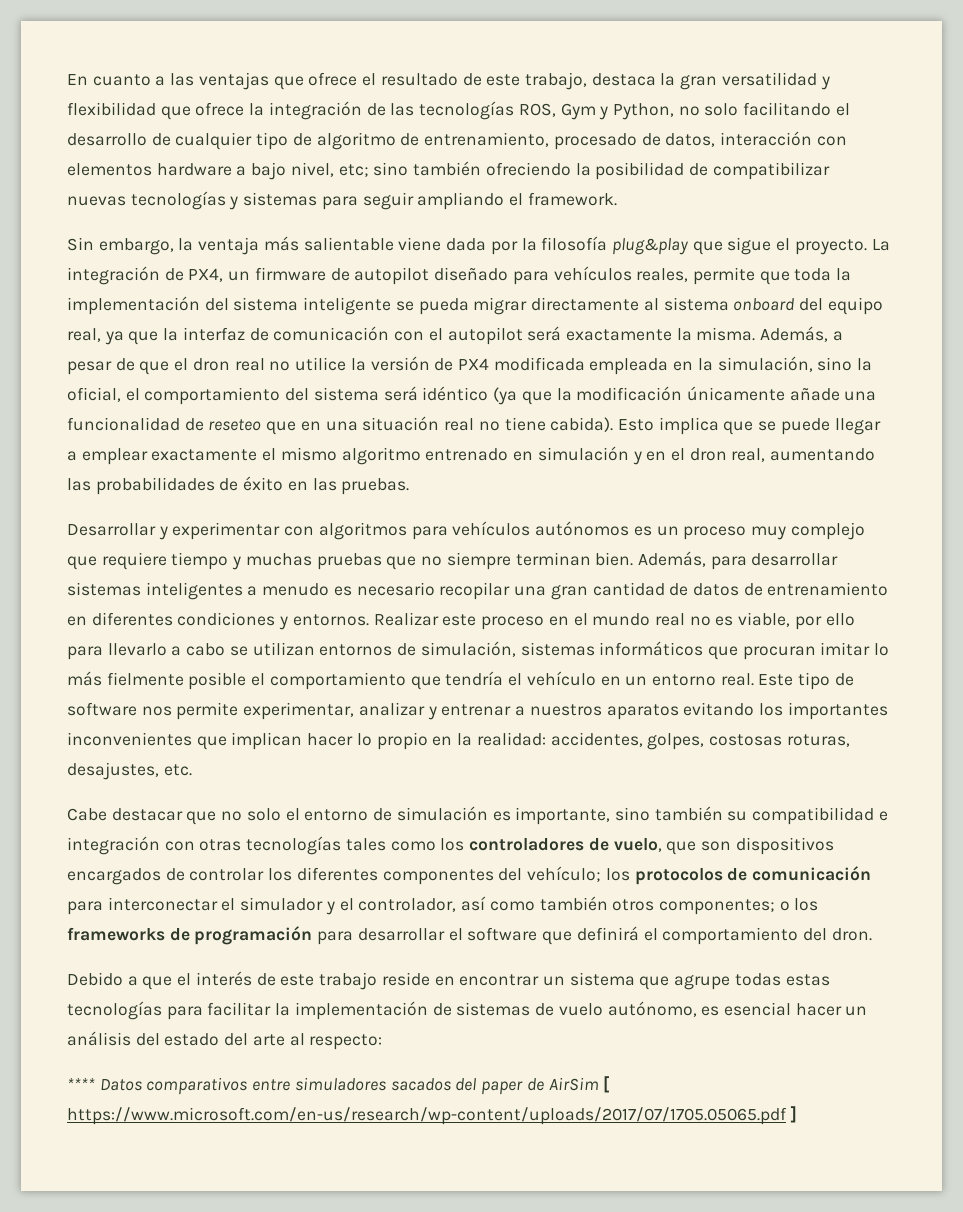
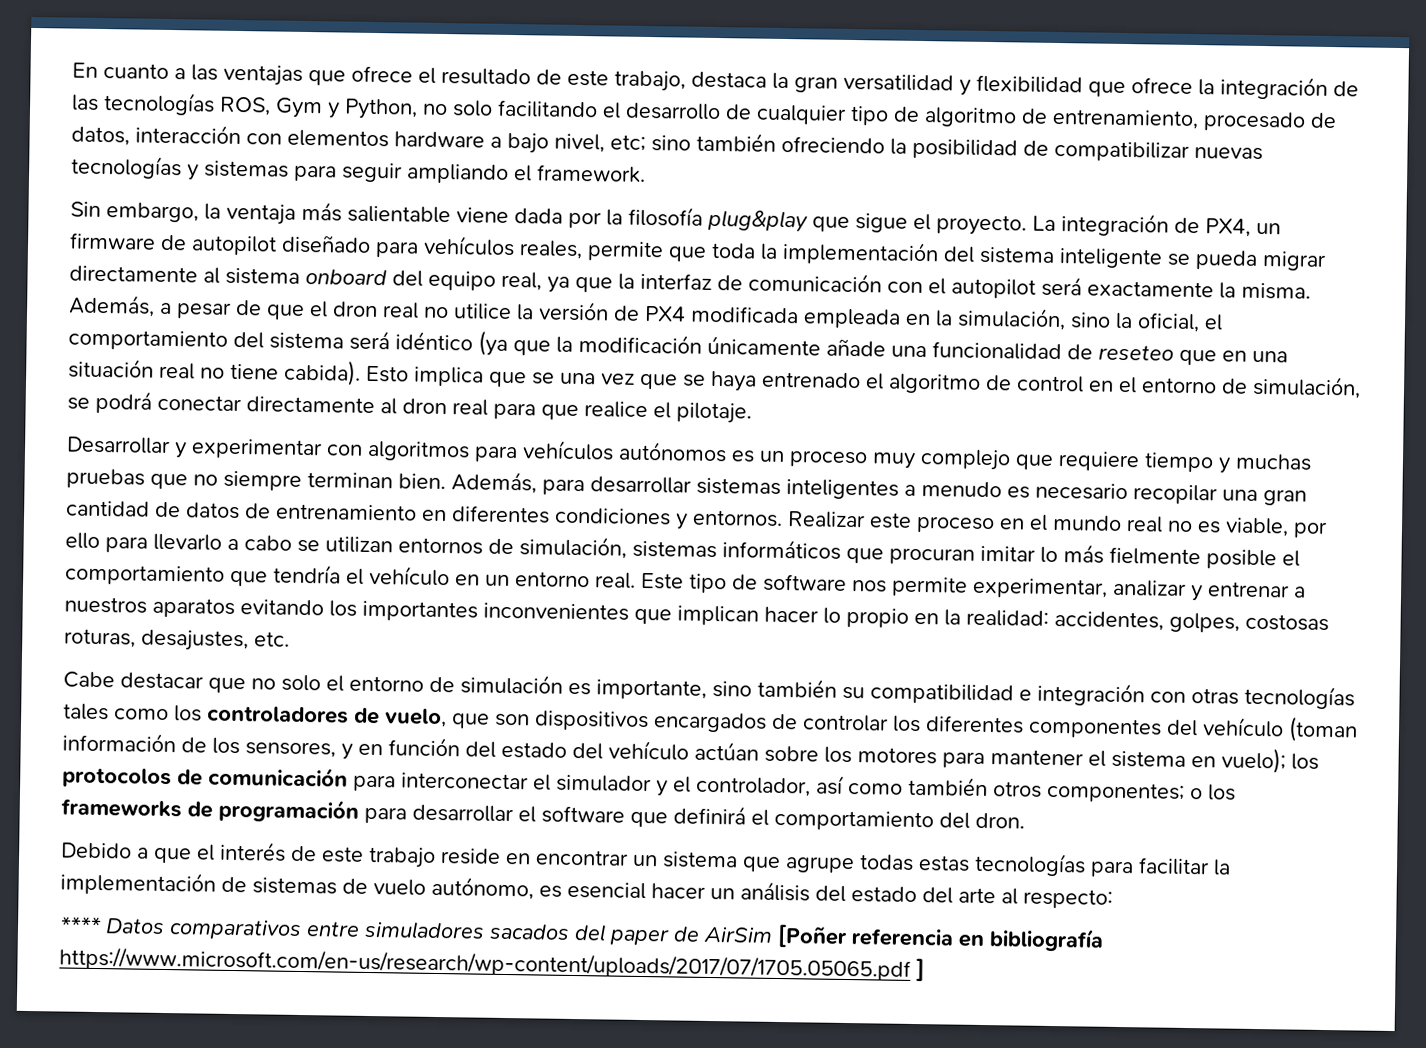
- Esto implica que se puede llegar a emplear exactamente el mismo algoritmo entrenado en simulación y en el dron real, aumentando las probabilidades de éxito en las pruebas.
+ Esto implica que se una vez que se haya entrenado el algoritmo de control en el entorno de simulación, se podrá conectar directamente al dron real para que realice el pilotaje.
- Cabe destacar que no solo el entorno de simulación es importante, sino también su compatibilidad e integración con otras tecnologías tales como los controladores de vuelo, que son dispositivos encargados de controlar los diferentes componentes del vehículo;
+ Cabe destacar que no solo el entorno de simulación es importante, sino también su compatibilidad e integración con otras tecnologías tales como los controladores de vuelo, que son dispositivos encargados de controlar los diferentes componentes del vehículo (toman información de los sensores, y en función del estado del vehículo actúan sobre los motores para mantener el sistema en vuelo);
- **** Datos comparativos entre simuladores sacados del paper de AirSim [ https://www.microsoft.com/en-us/research/wp-content/uploads/2017/07/1705.05065.pdf ]
+ **** Datos comparativos entre simuladores sacados del paper de AirSim [Poñer referencia en bibliografía https://www.microsoft.com/en-us/research/wp-content/uploads/2017/07/1705.05065.pdf ]

